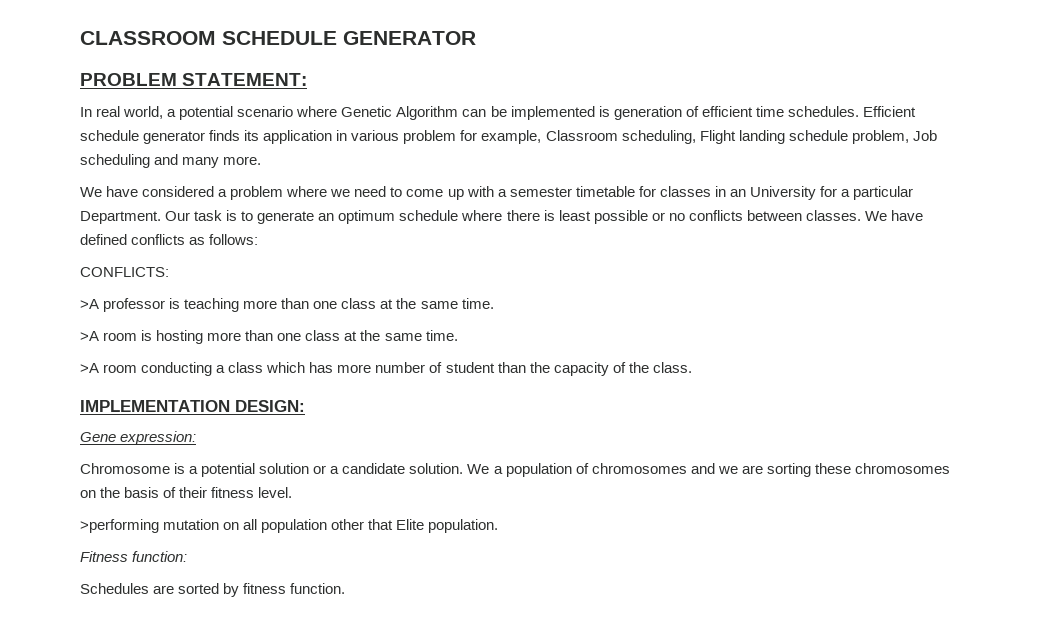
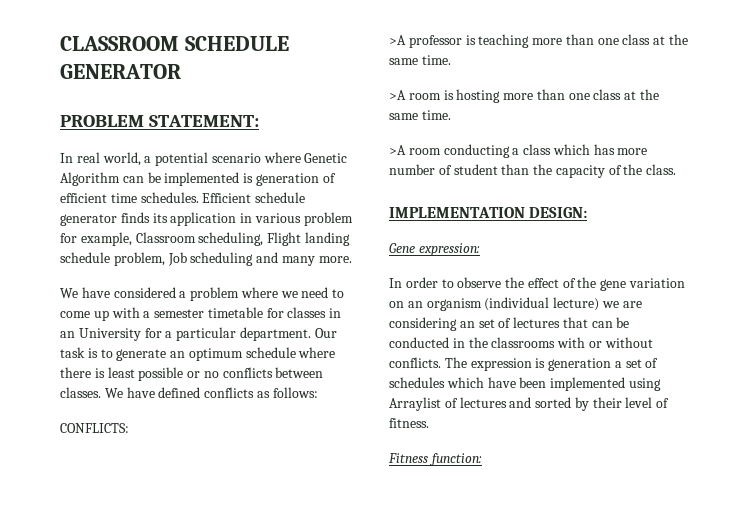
- We have considered a problem where we need to come up with a semester timetable for classes in an University for a particular Department.
+ We have considered a problem where we need to come up with a semester timetable for classes in an University for a particular department.
- Chromosome is a potential solution or a candidate solution. We a population of chromosomes and we are sorting these chromosomes on the basis of their fitness level.
- >performing mutation on all population other that Elite population.
+ In order to observe the effect of the gene variation on an organism (individual lecture) we are considering an set of lectures that can be conducted in the classrooms with or without conflicts. The expression is generation a set of schedules which have been implemented using Arraylist of lectures and sorted by their level of fitness.
  Fitness function:
- Schedules are sorted by fitness function.

